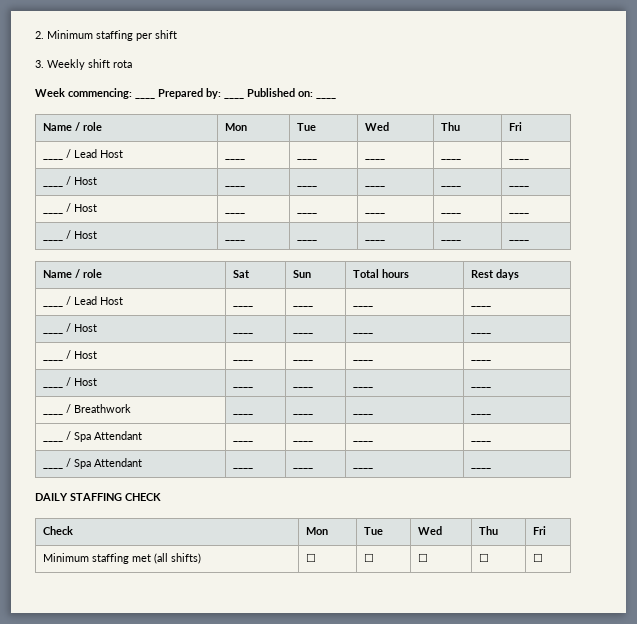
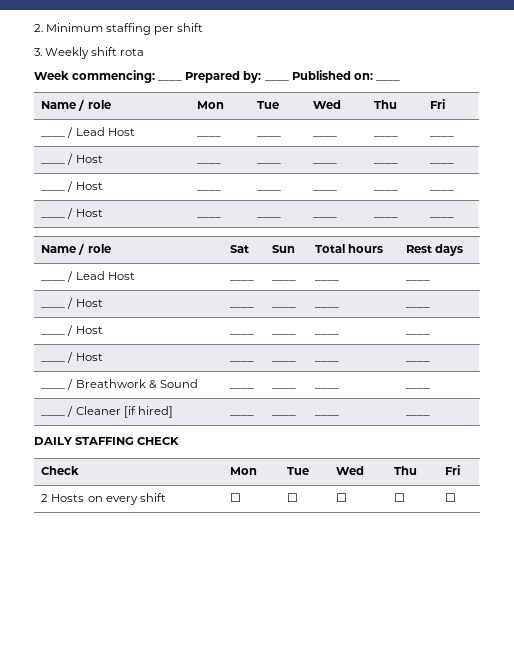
- ____ / Breathwork | ____ | ____ | ____ | ____
- ____ / Spa Attendant | ____ | ____ | ____ | ____
- ____ / Spa Attendant | ____ | ____ | ____ | ____
+ ____ / Breathwork & Sound | ____ | ____ | ____ | ____
+ ____ / Cleaner [if hired] | ____ | ____ | ____ | ____
- Minimum staffing met (all shifts) | ☐ | ☐ | ☐ | ☐ | ☐
+ 2 Hosts on every shift | ☐ | ☐ | ☐ | ☐ | ☐

